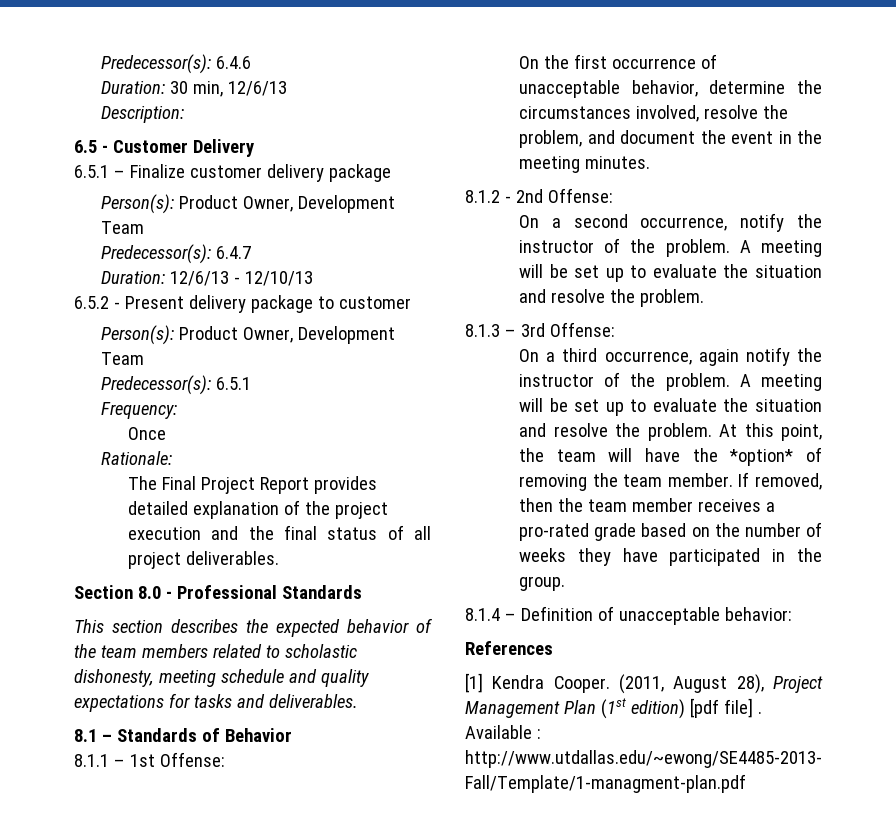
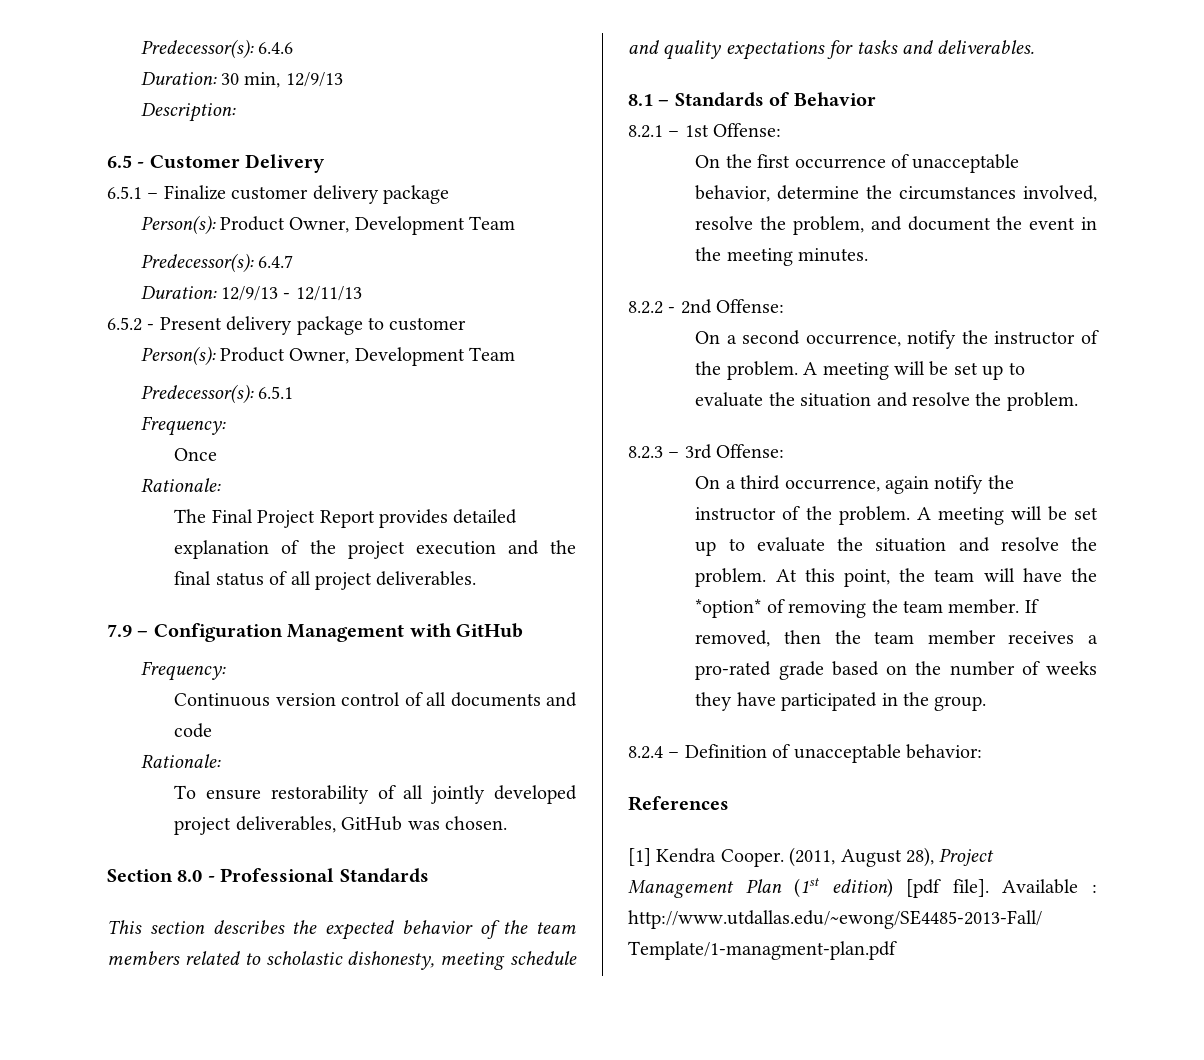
- Duration: 30 min, 12/6/13
+ Duration: 30 min, 12/9/13
- Duration: 12/6/13 - 12/10/13
+ Duration: 12/9/13 - 12/11/13
+ 7.9 – Configuration Management with GitHub
+ Frequency:
+ Continuous version control of all documents and code
+ Rationale:
+ To ensure restorability of all jointly developed project deliverables, GitHub was chosen.
- 8.1.1 – 1st Offense:
+ 8.2.1 – 1st Offense:
- 8.1.2 - 2nd Offense:
+ 8.2.2 - 2nd Offense:
- 8.1.3 – 3rd Offense:
+ 8.2.3 – 3rd Offense:
- 8.1.4 – Definition of unacceptable behavior:
+ 8.2.4 – Definition of unacceptable behavior:
- (2011, August 28), Project Management Plan (1st edition) [pdf file] .
+ (2011, August 28), Project Management Plan (1st edition) [pdf file].

